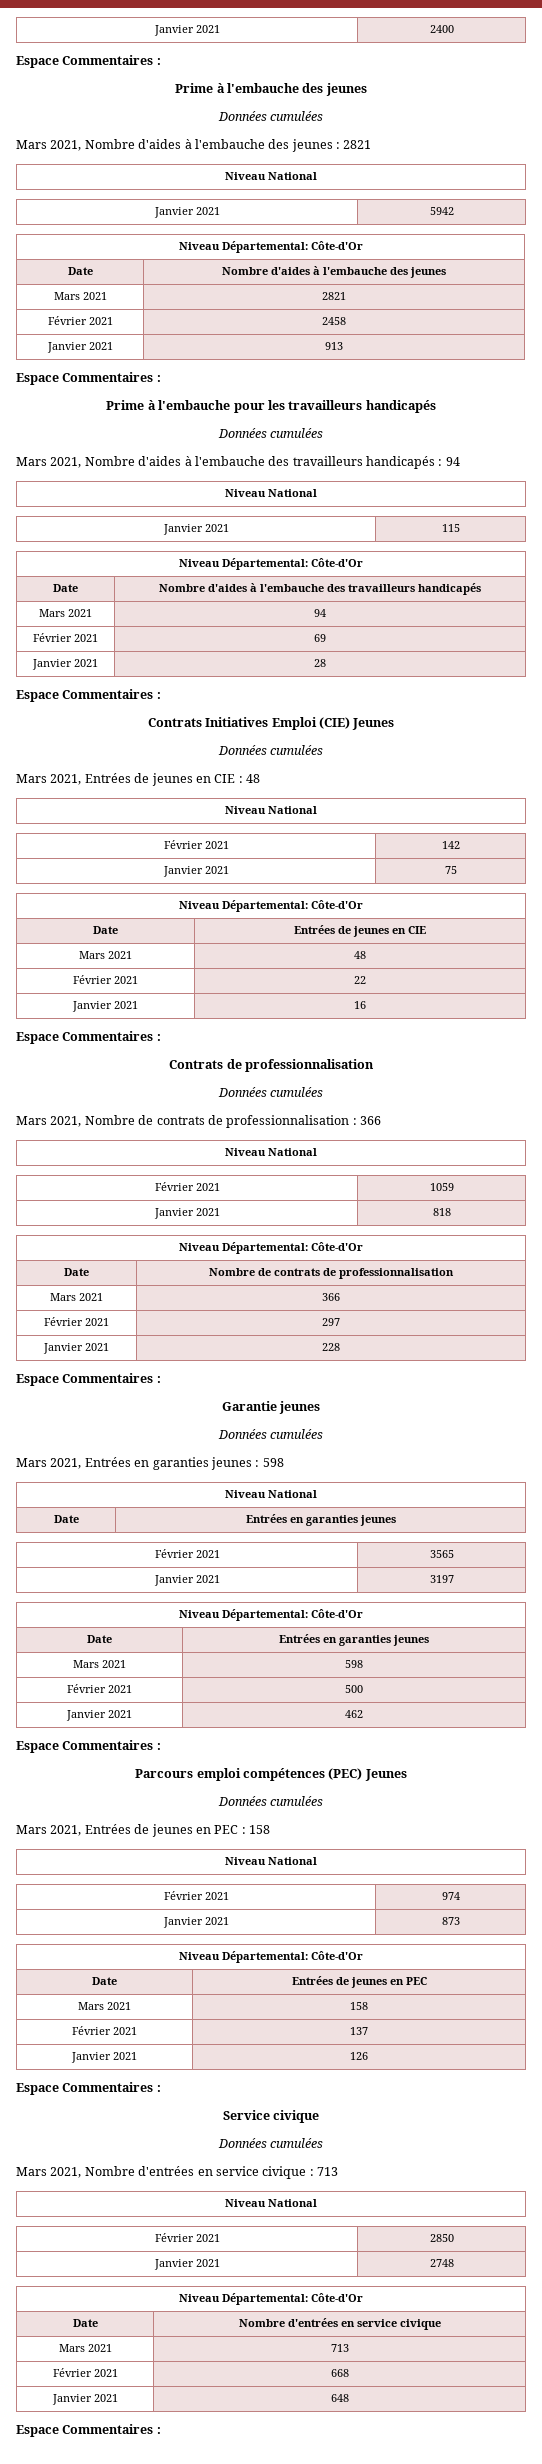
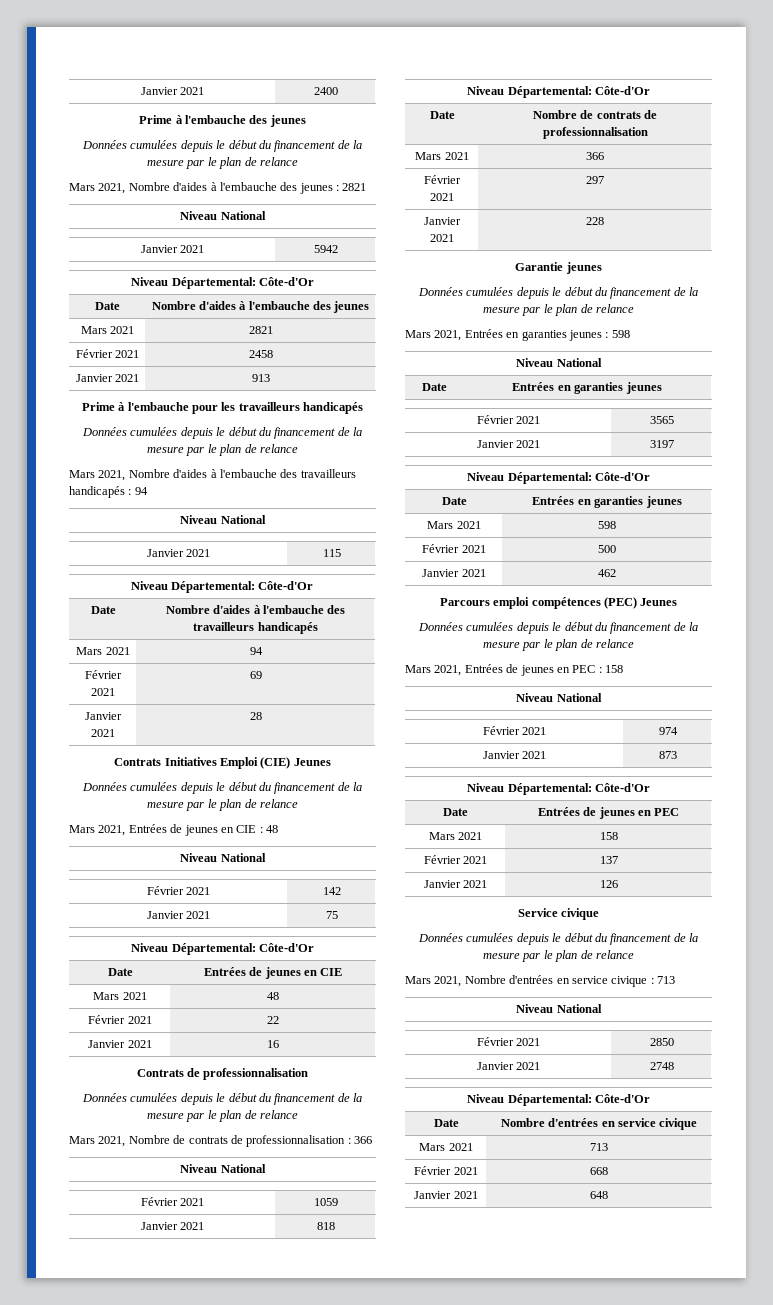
  Janvier 2021 | 2400
- Espace Commentaires :
  Prime à l'embauche des jeunes
- Données cumulées
+ Données cumulées depuis le début du financement de la mesure par le plan de relance
  Janvier 2021 | 913
- Espace Commentaires :
  Prime à l'embauche pour les travailleurs handicapés
- Données cumulées
+ Données cumulées depuis le début du financement de la mesure par le plan de relance
  Janvier 2021 | 28
- Espace Commentaires :
  Contrats Initiatives Emploi (CIE) Jeunes
- Données cumulées
+ Données cumulées depuis le début du financement de la mesure par le plan de relance
  Janvier 2021 | 16
- Espace Commentaires :
  Contrats de professionnalisation
- Données cumulées
+ Données cumulées depuis le début du financement de la mesure par le plan de relance
  Janvier 2021 | 228
- Espace Commentaires :
  Garantie jeunes
- Données cumulées
+ Données cumulées depuis le début du financement de la mesure par le plan de relance
  Janvier 2021 | 462
- Espace Commentaires :
  Parcours emploi compétences (PEC) Jeunes
- Données cumulées
+ Données cumulées depuis le début du financement de la mesure par le plan de relance
  Janvier 2021 | 126
- Espace Commentaires :
  Service civique
- Données cumulées
+ Données cumulées depuis le début du financement de la mesure par le plan de relance
  Janvier 2021 | 648
- Espace Commentaires :

